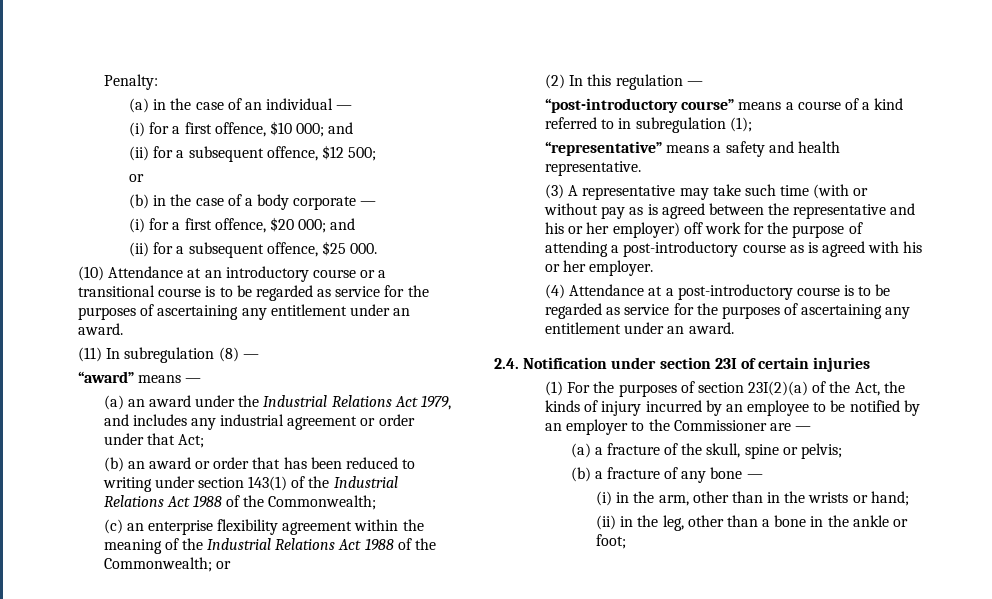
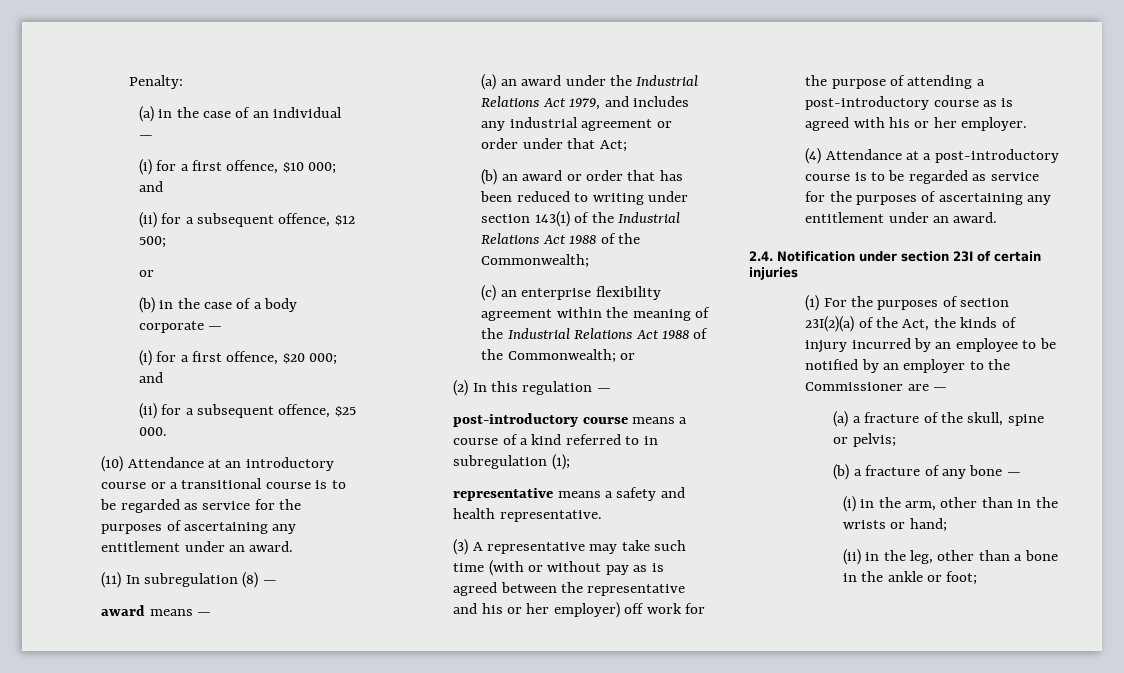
- “award” means —
+ award means —
- “post-introductory course” means a course of a kind referred to in subregulation (1);
+ post-introductory course means a course of a kind referred to in subregulation (1);
- “representative” means a safety and health representative.
+ representative means a safety and health representative.

